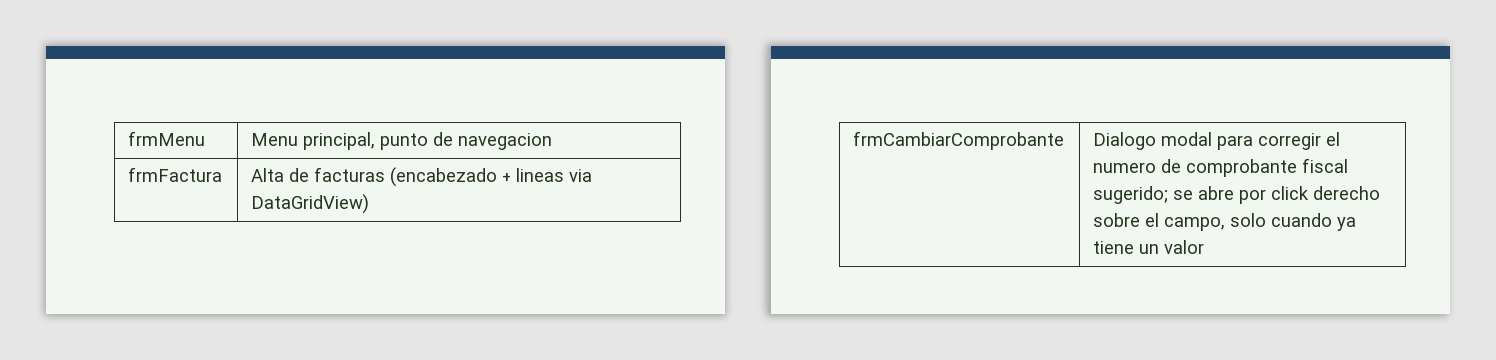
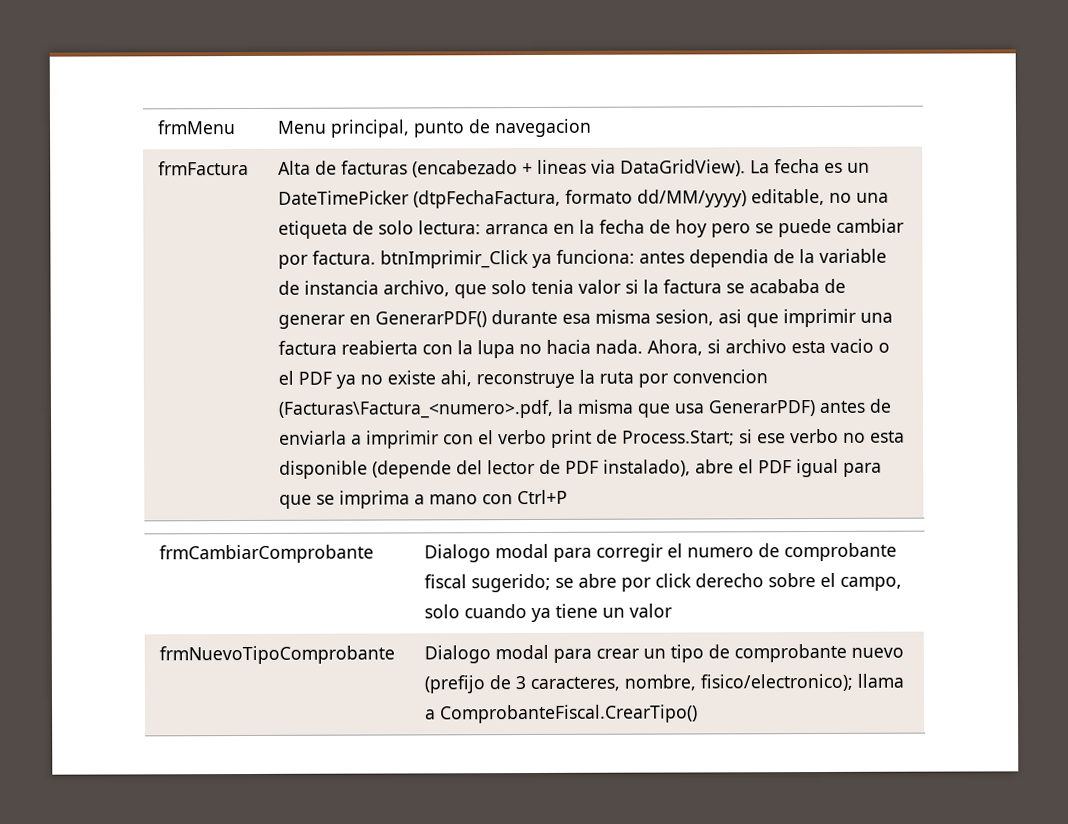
- Alta de facturas (encabezado + lineas via DataGridView)
+ Alta de facturas (encabezado + lineas via DataGridView). La fecha es un DateTimePicker (dtpFechaFactura, formato dd/MM/yyyy) editable, no una etiqueta de solo lectura: arranca en la fecha de hoy pero se puede cambiar por factura. btnImprimir_Click ya funciona: antes dependia de la variable de instancia archivo, que solo tenia valor si la factura se acababa de generar en GenerarPDF() durante esa misma sesion, asi que imprimir una factura reabierta con la lupa no hacia nada. Ahora, si archivo esta vacio o el PDF ya no existe ahi, reconstruye la ruta por convencion (Facturas\Factura_<numero>.pdf, la misma que usa GenerarPDF) antes de enviarla a imprimir con el verbo print de Process.Start; si ese verbo no esta disponible (depende del lector de PDF instalado), abre el PDF igual para que se imprima a mano con Ctrl+P
+ frmNuevoTipoComprobante | Dialogo modal para crear un tipo de comprobante nuevo (prefijo de 3 caracteres, nombre, fisico/electronico); llama a ComprobanteFiscal.CrearTipo()

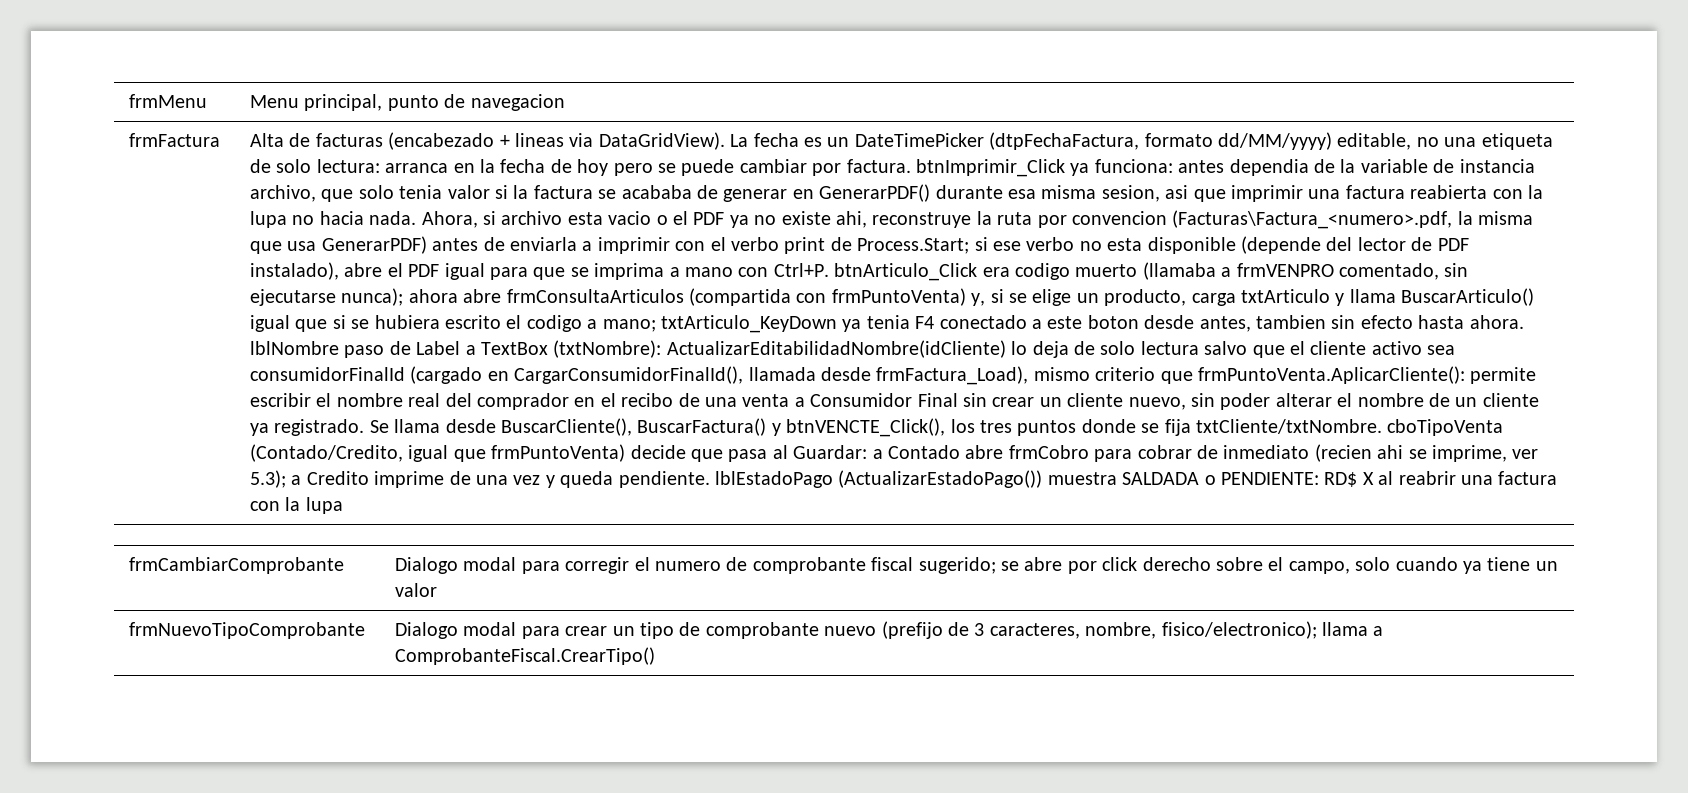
- Ahora, si archivo esta vacio o el PDF ya no existe ahi, reconstruye la ruta por convencion (Facturas\Factura_<numero>.pdf, la misma que usa GenerarPDF) antes de enviarla a imprimir con el verbo print de Process.Start; si ese verbo no esta disponible (depende del lector de PDF instalado), abre el PDF igual para que se imprima a mano con Ctrl+P
+ Ahora, si archivo esta vacio o el PDF ya no existe ahi, reconstruye la ruta por convencion (Facturas\Factura_<numero>.pdf, la misma que usa GenerarPDF) antes de enviarla a imprimir con el verbo print de Process.Start; si ese verbo no esta disponible (depende del lector de PDF instalado), abre el PDF igual para que se imprima a mano con Ctrl+P. btnArticulo_Click era codigo muerto (llamaba a frmVENPRO comentado, sin ejecutarse nunca); ahora abre frmConsultaArticulos (compartida con frmPuntoVenta) y, si se elige un producto, carga txtArticulo y llama BuscarArticulo() igual que si se hubiera escrito el codigo a mano; txtArticulo_KeyDown ya tenia F4 conectado a este boton desde antes, tambien sin efecto hasta ahora. lblNombre paso de Label a TextBox (txtNombre): ActualizarEditabilidadNombre(idCliente) lo deja de solo lectura salvo que el cliente activo sea consumidorFinalId (cargado en CargarConsumidorFinalId(), llamada desde frmFactura_Load), mismo criterio que frmPuntoVenta.AplicarCliente(): permite escribir el nombre real del comprador en el recibo de una venta a Consumidor Final sin crear un cliente nuevo, sin poder alterar el nombre de un cliente ya registrado. Se llama desde BuscarCliente(), BuscarFactura() y btnVENCTE_Click(), los tres puntos donde se fija txtCliente/txtNombre. cboTipoVenta (Contado/Credito, igual que frmPuntoVenta) decide que pasa al Guardar: a Contado abre frmCobro para cobrar de inmediato (recien ahi se imprime, ver 5.3); a Credito imprime de una vez y queda pendiente. lblEstadoPago (ActualizarEstadoPago()) muestra SALDADA o PENDIENTE: RD$ X al reabrir una factura con la lupa

